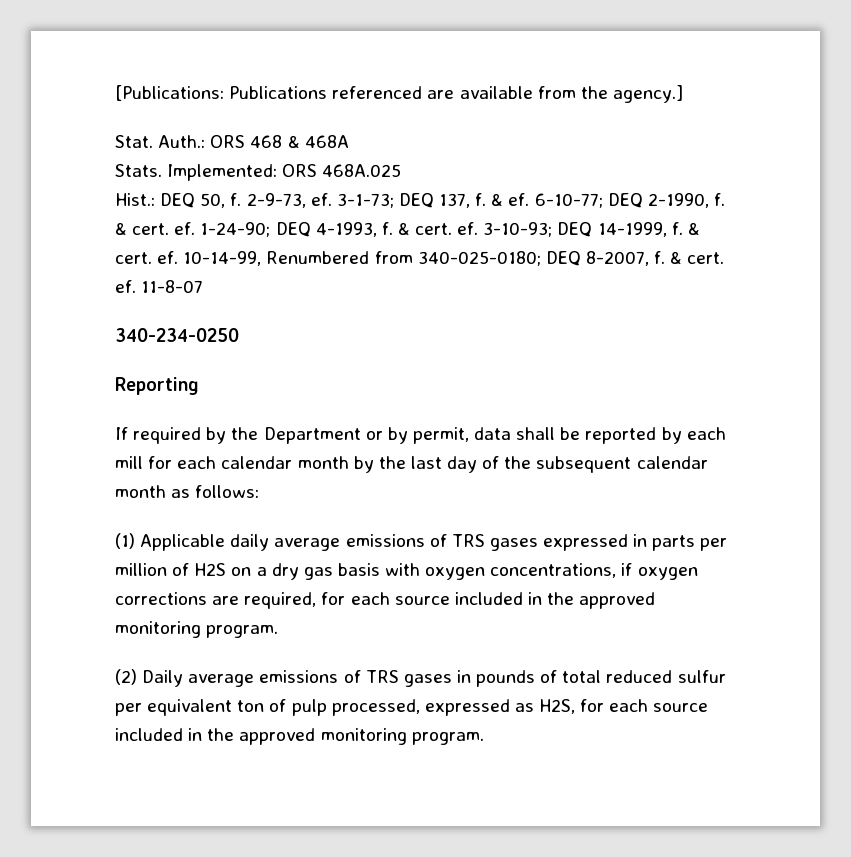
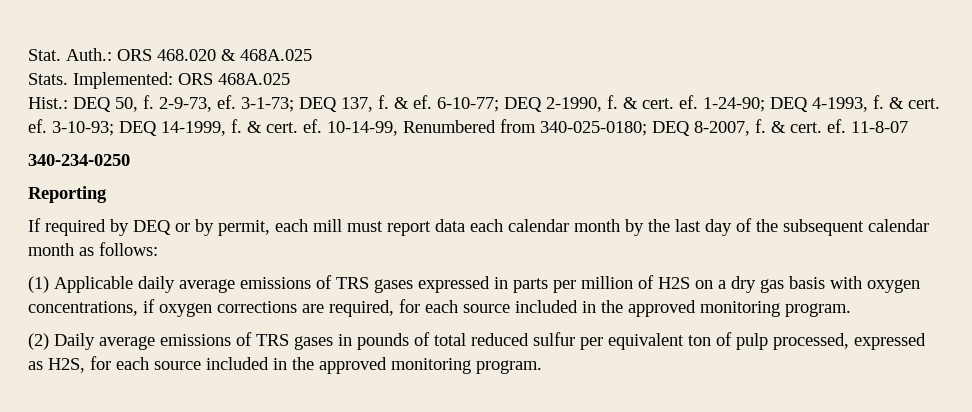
- [Publications: Publications referenced are available from the agency.]
- Stat. Auth.: ORS 468 & 468A
+ Stat. Auth.: ORS 468.020 & 468A.025
- If required by the Department or by permit, data shall be reported by each mill for each calendar month by the last day of the subsequent calendar month as follows:
+ If required by DEQ or by permit, each mill must report data each calendar month by the last day of the subsequent calendar month as follows:

